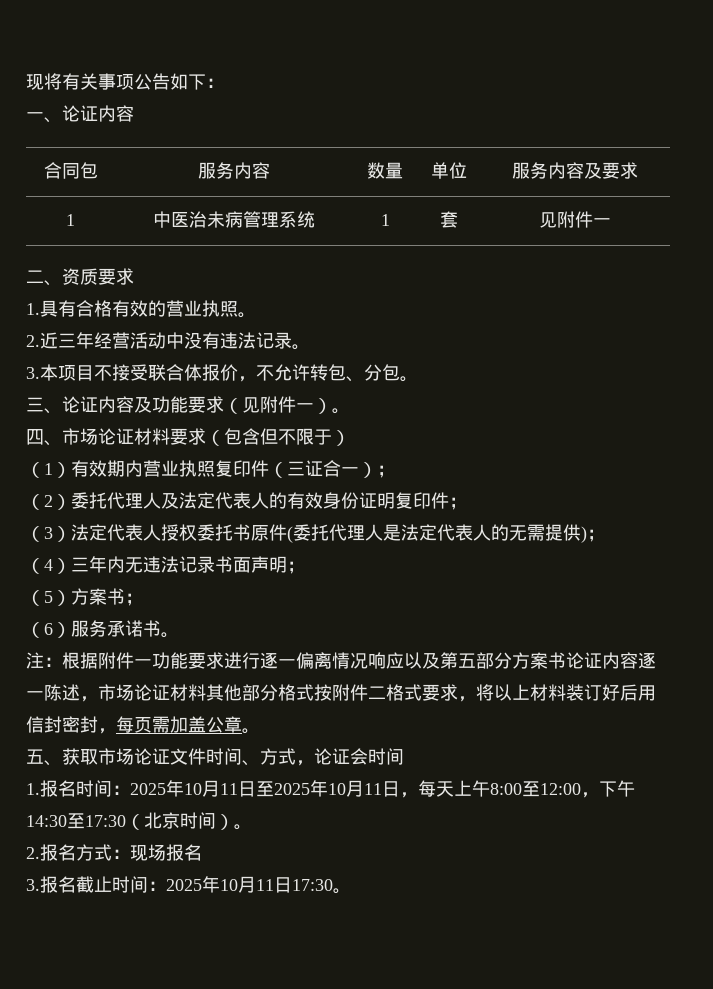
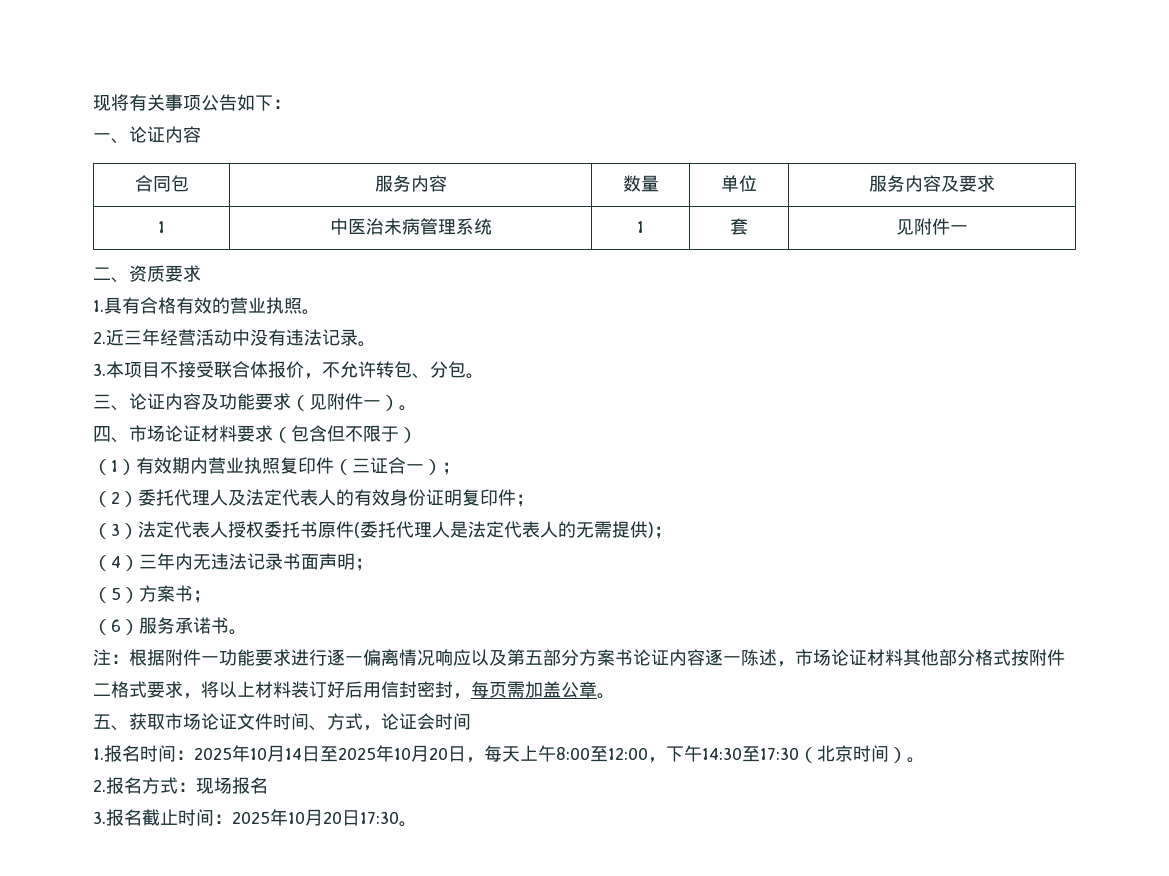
- 1.报名时间：2025年10月11日至2025年10月11日，每天上午8:00至12:00，下午14:30至17:30（北京时间）。
+ 1.报名时间：2025年10月14日至2025年10月20日，每天上午8:00至12:00，下午14:30至17:30（北京时间）。
- 3.报名截止时间：2025年10月11日17:30。
+ 3.报名截止时间：2025年10月20日17:30。

